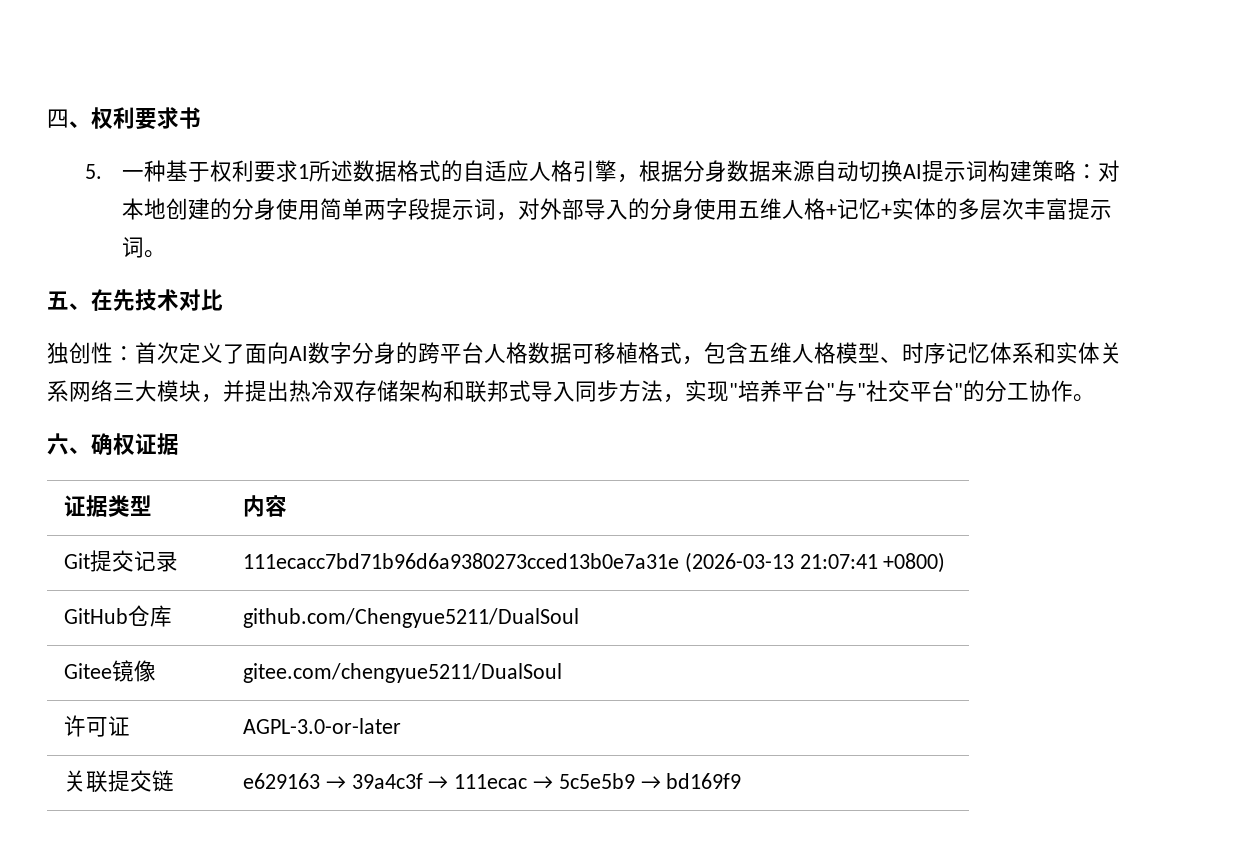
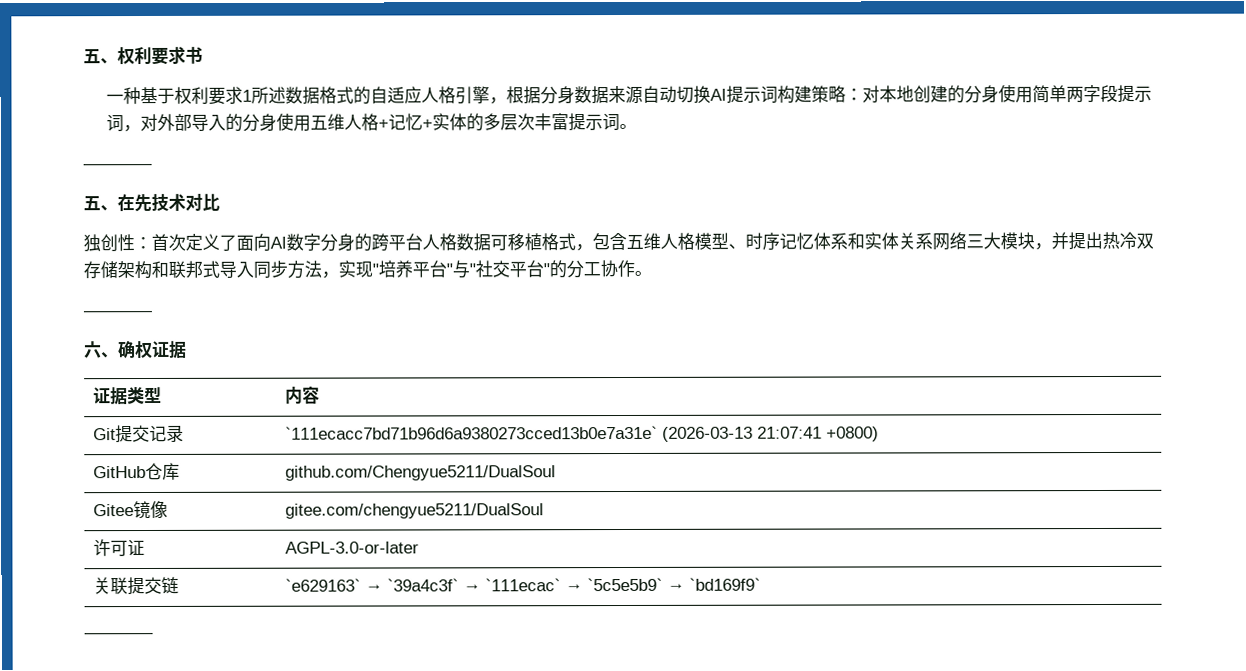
- 四、权利要求书
+ 五、权利要求书
- 5.一种基于权利要求1所述数据格式的自适应人格引擎，根据分身数据来源自动切换AI提示词构建策略：对本地创建的分身使用简单两字段提示词，对外部导入的分身使用五维人格+记忆+实体的多层次丰富提示词。
+ 一种基于权利要求1所述数据格式的自适应人格引擎，根据分身数据来源自动切换AI提示词构建策略：对本地创建的分身使用简单两字段提示词，对外部导入的分身使用五维人格+记忆+实体的多层次丰富提示词。
+ ――――
  独创性：首次定义了面向AI数字分身的跨平台人格数据可移植格式，包含五维人格模型、时序记忆体系和实体关系网络三大模块，并提出热冷双存储架构和联邦式导入同步方法，实现"培养平台"与"社交平台"的分工协作。
+ ――――
- Git提交记录 | 111ecacc7bd71b96d6a9380273cced13b0e7a31e (2026-03-13 21:07:41 +0800)
+ Git提交记录 | `111ecacc7bd71b96d6a9380273cced13b0e7a31e` (2026-03-13 21:07:41 +0800)
- 关联提交链 | e629163 → 39a4c3f → 111ecac → 5c5e5b9 → bd169f9
+ 关联提交链 | `e629163` → `39a4c3f` → `111ecac` → `5c5e5b9` → `bd169f9`
+ ――――

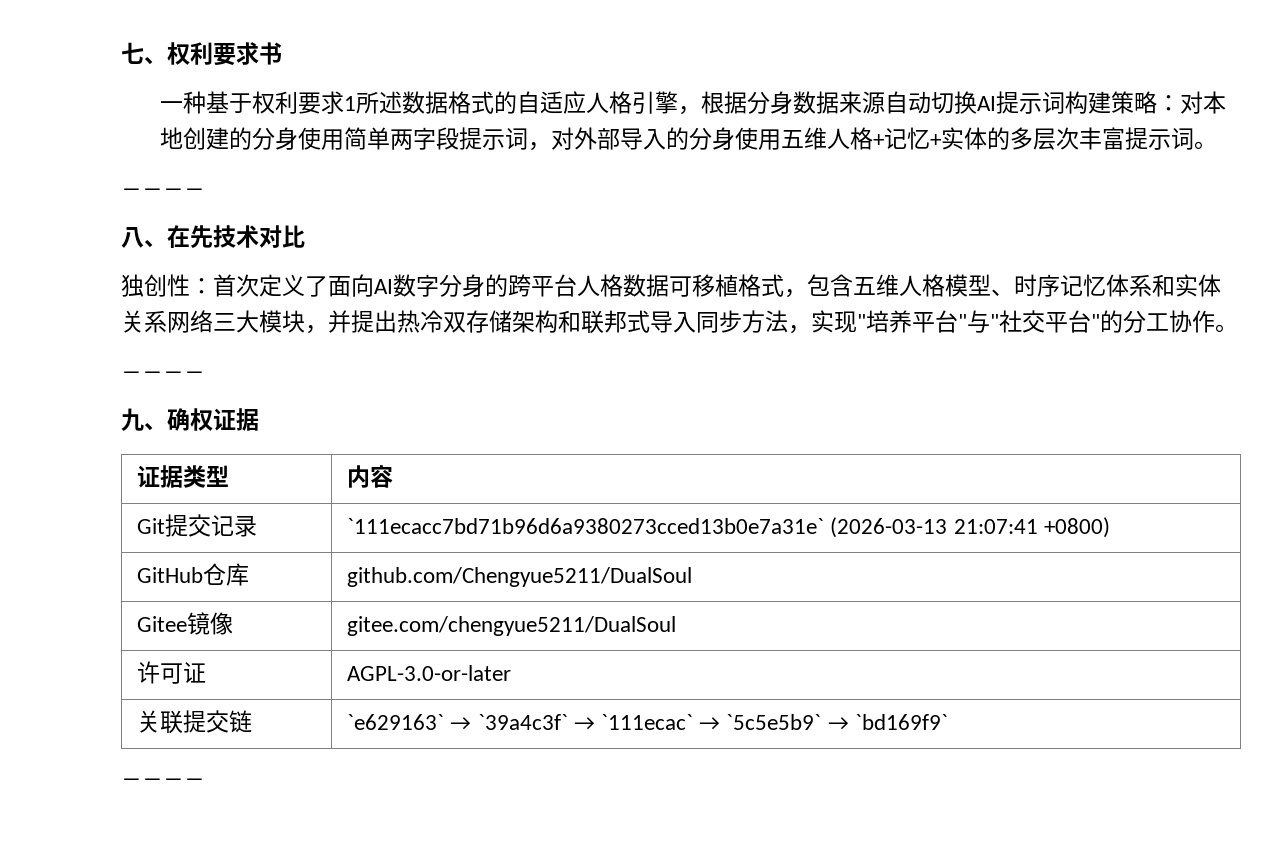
- 五、权利要求书
+ 七、权利要求书
- 五、在先技术对比
+ 八、在先技术对比
- 六、确权证据
+ 九、确权证据

